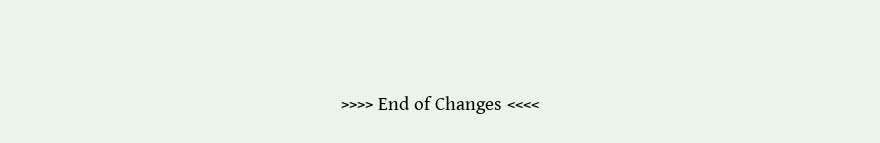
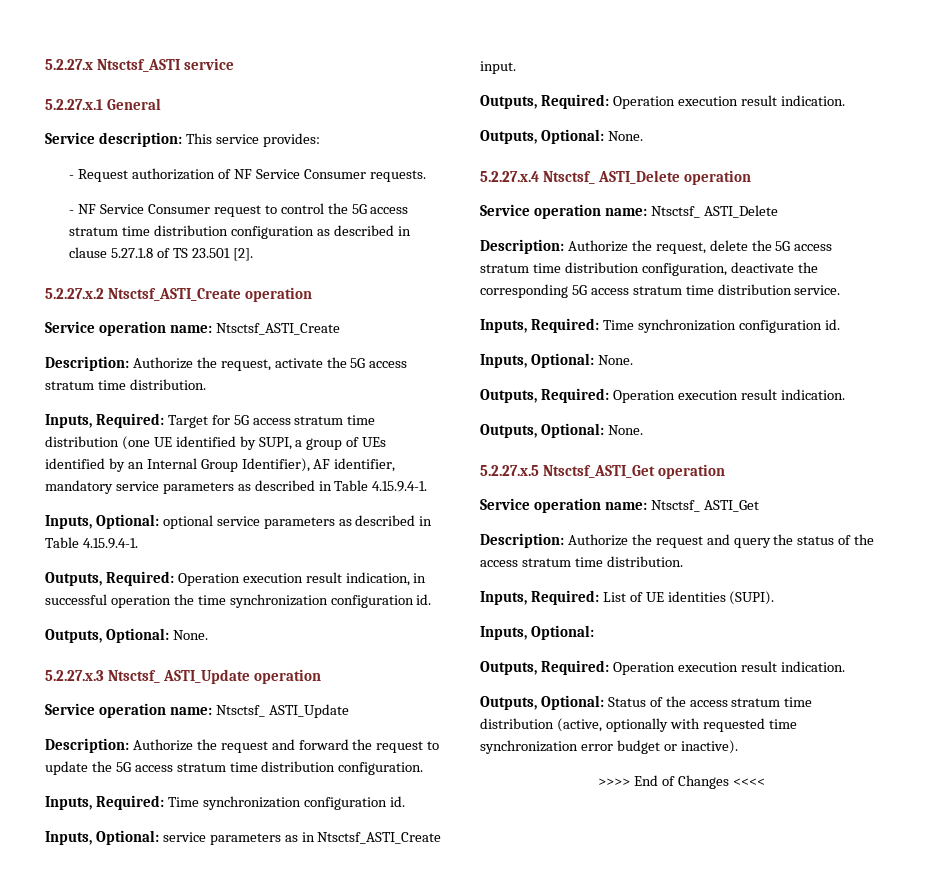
+ 5.2.27.x Ntsctsf_ASTI service
+ 5.2.27.x.1 General
+ Service description: This service provides:
+ - Request authorization of NF Service Consumer requests.
+ - NF Service Consumer request to control the 5G access stratum time distribution configuration as described in clause 5.27.1.8 of TS 23.501 [2].
+ 5.2.27.x.2 Ntsctsf_ASTI_Create operation
+ Service operation name: Ntsctsf_ASTI_Create
+ Description: Authorize the request, activate the 5G access stratum time distribution.
+ Inputs, Required: Target for 5G access stratum time distribution (one UE identified by SUPI, a group of UEs identified by an Internal Group Identifier), AF identifier, mandatory service parameters as described in Table 4.15.9.4-1.
+ Inputs, Optional: optional service parameters as described in Table 4.15.9.4-1.
+ Outputs, Required: Operation execution result indication, in successful operation the time synchronization configuration id.
+ Outputs, Optional: None.
+ 5.2.27.x.3 Ntsctsf_ ASTI_Update operation
+ Service operation name: Ntsctsf_ ASTI_Update
+ Description: Authorize the request and forward the request to update the 5G access stratum time distribution configuration.
+ Inputs, Required: Time synchronization configuration id.
+ Inputs, Optional: service parameters as in Ntsctsf_ASTI_Create input.
+ Outputs, Required: Operation execution result indication.
+ Outputs, Optional: None.
+ 5.2.27.x.4 Ntsctsf_ ASTI_Delete operation
+ Service operation name: Ntsctsf_ ASTI_Delete
+ Description: Authorize the request, delete the 5G access stratum time distribution configuration, deactivate the corresponding 5G access stratum time distribution service.
+ Inputs, Required: Time synchronization configuration id.
+ Inputs, Optional: None.
+ Outputs, Required: Operation execution result indication.
+ Outputs, Optional: None.
+ 5.2.27.x.5 Ntsctsf_ASTI_Get operation
+ Service operation name: Ntsctsf_ ASTI_Get
+ Description: Authorize the request and query the status of the access stratum time distribution.
+ Inputs, Required: List of UE identities (SUPI).
+ Inputs, Optional:
+ Outputs, Required: Operation execution result indication.
+ Outputs, Optional: Status of the access stratum time distribution (active, optionally with requested time synchronization error budget or inactive).

